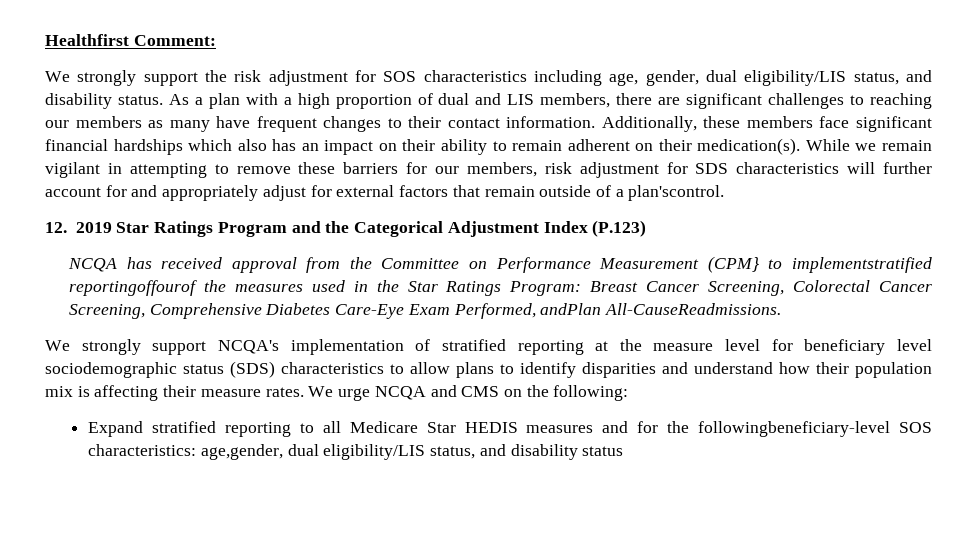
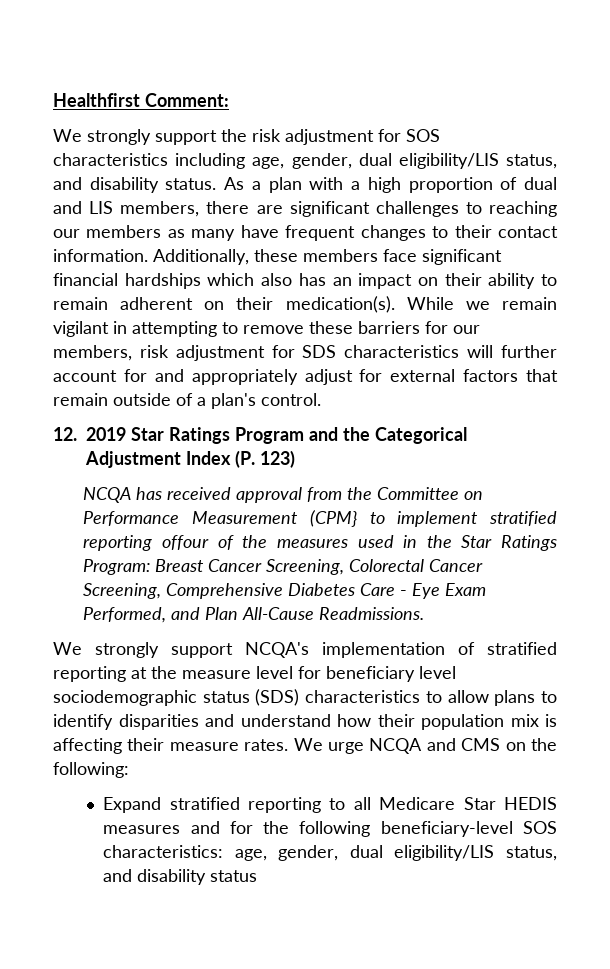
- While we remain vigilant in attempting to remove these barriers for our members, risk adjustment for SDS characteristics will further account for and appropriately adjust for external factors that remain outside of a plan'scontrol.
+ While we remain vigilant in attempting to remove these barriers for our members, risk adjustment for SDS characteristics will further account for and appropriately adjust for external factors that remain outside of a plan's control.
- 12. 2019 Star Ratings Program and the Categorical Adjustment Index (P.123)
+ 12. 2019 Star Ratings Program and the Categorical Adjustment Index (P. 123)
- NCQA has received approval from the Committee on Performance Measurement (CPM} to implementstratified reportingoffourof the measures used in the Star Ratings Program: Breast Cancer Screening, Colorectal Cancer Screening, Comprehensive Diabetes Care-Eye Exam Performed, andPlan All-CauseReadmissions.
+ NCQA has received approval from the Committee on Performance Measurement (CPM} to implement stratified reporting offour of the measures used in the Star Ratings Program: Breast Cancer Screening, Colorectal Cancer Screening, Comprehensive Diabetes Care - Eye Exam Performed, and Plan All-Cause Readmissions.
- Expand stratified reporting to all Medicare Star HEDIS measures and for the followingbeneficiary-level SOS characteristics: age,gender, dual eligibility/LIS status, and disability status
+ Expand stratified reporting to all Medicare Star HEDIS measures and for the following beneficiary-level SOS characteristics: age, gender, dual eligibility/LIS status, and disability status

